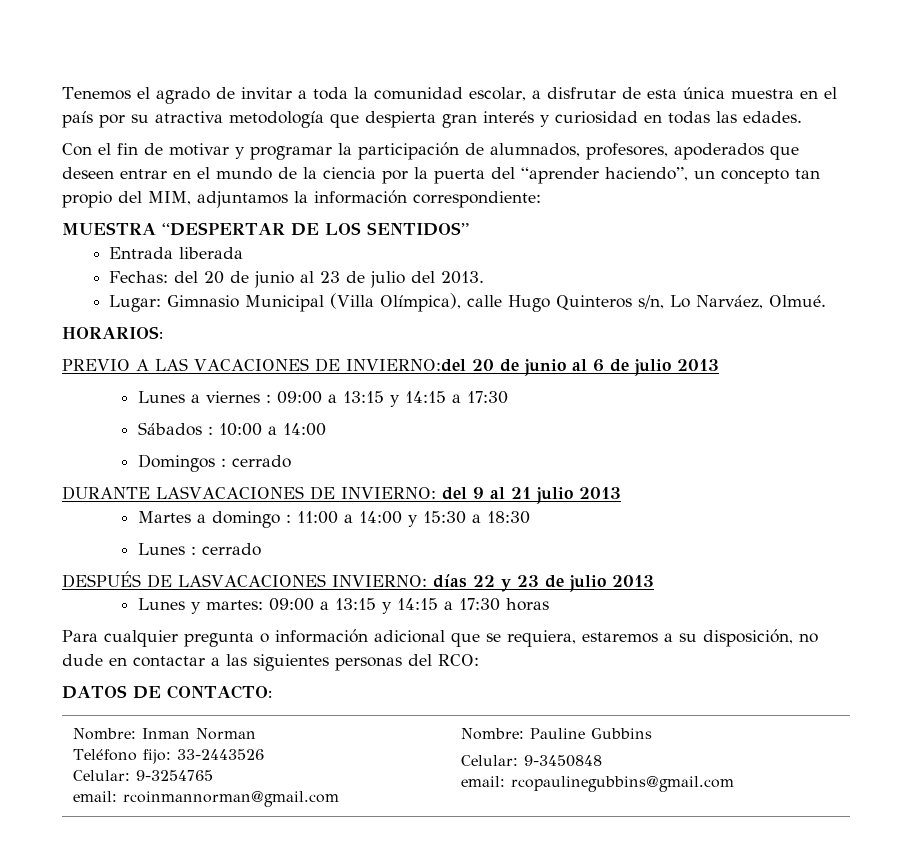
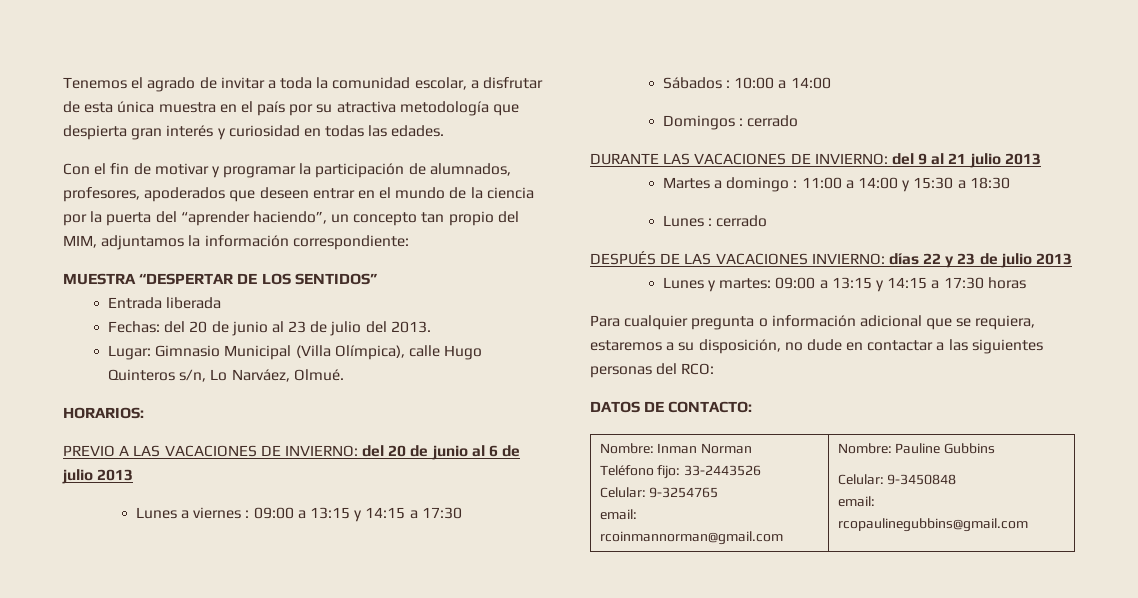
- PREVIO A LAS VACACIONES DE INVIERNO:del 20 de junio al 6 de julio 2013
+ PREVIO A LAS VACACIONES DE INVIERNO: del 20 de junio al 6 de julio 2013
- DURANTE LASVACACIONES DE INVIERNO: del 9 al 21 julio 2013
+ DURANTE LAS VACACIONES DE INVIERNO: del 9 al 21 julio 2013
- DESPUÉS DE LASVACACIONES INVIERNO: días 22 y 23 de julio 2013
+ DESPUÉS DE LAS VACACIONES INVIERNO: días 22 y 23 de julio 2013

